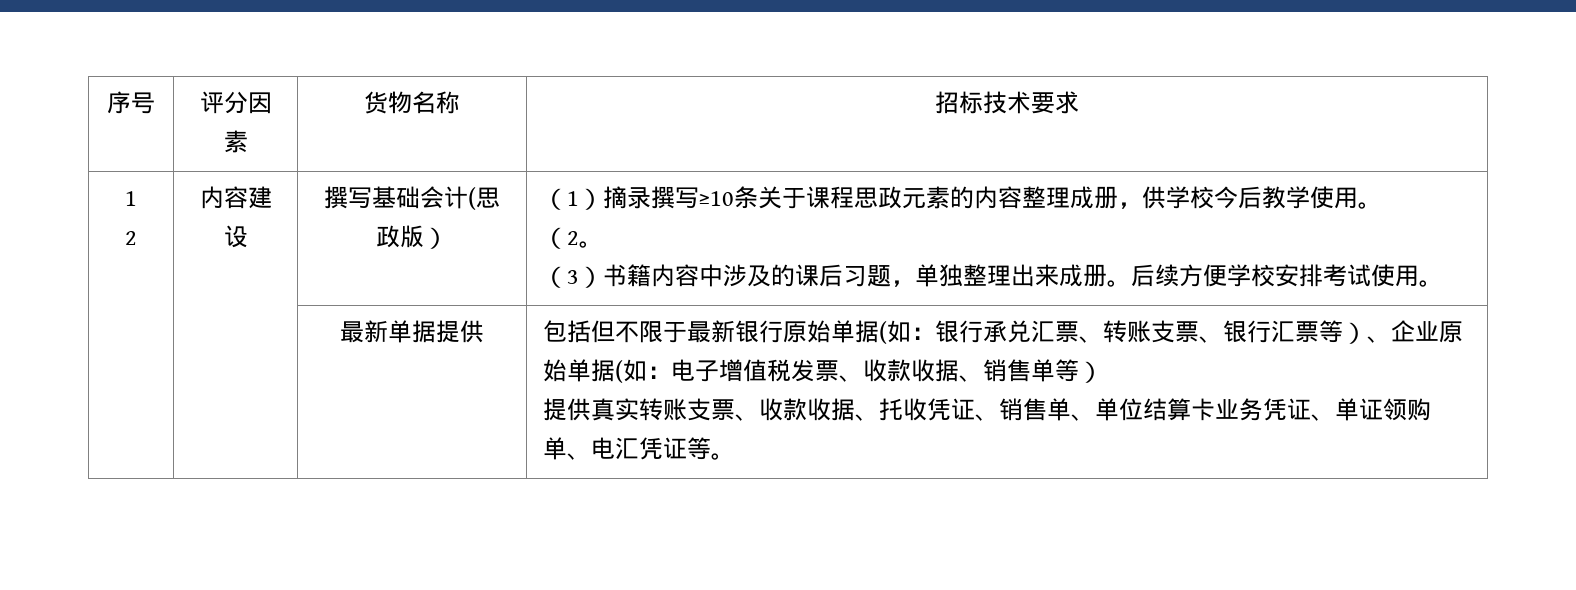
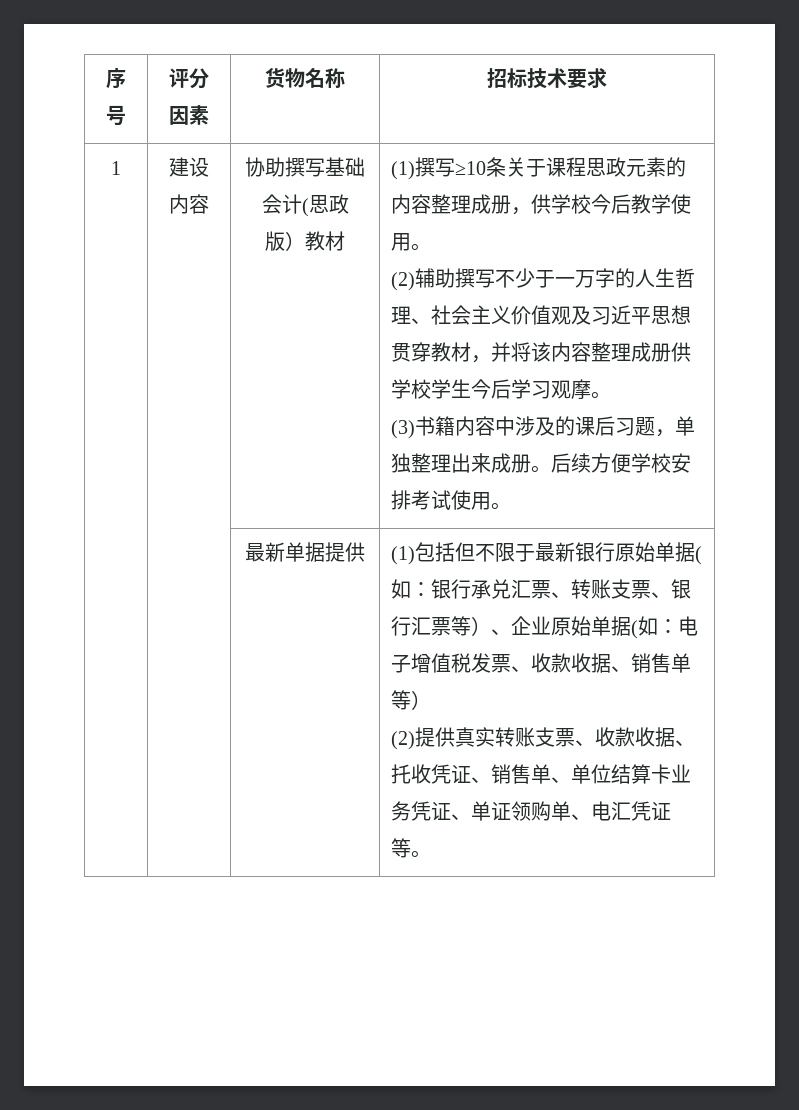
- 2 | 内容建设 | 撰写基础会计(思政版） | （1）摘录撰写≥10条关于课程思政元素的内容整理成册，供学校今后教学使用。
+ 建设内容 | 协助撰写基础会计(思政版）教材 | (1)撰写≥10条关于课程思政元素的内容整理成册，供学校今后教学使用。
- （2。
- （3）书籍内容中涉及的课后习题，单独整理出来成册。
+ (2)辅助撰写不少于一万字的人生哲理、社会主义价值观及习近平思想贯穿教材，并将该内容整理成册供学校学生今后学习观摩。
+ (3)书籍内容中涉及的课后习题，单独整理出来成册。
- 包括但不限于最新银行原始单据(如：银行承兑汇票、转账支票、银行汇票等）、企业原始单据(如：电子增值税发票、收款收据、销售单等）
+ (1)包括但不限于最新银行原始单据(如：银行承兑汇票、转账支票、银行汇票等）、企业原始单据(如：电子增值税发票、收款收据、销售单等）
- 提供真实转账支票、收款收据、托收凭证、销售单、单位结算卡业务凭证、单证领购单、电汇凭证等。
+ (2)提供真实转账支票、收款收据、托收凭证、销售单、单位结算卡业务凭证、单证领购单、电汇凭证等。

